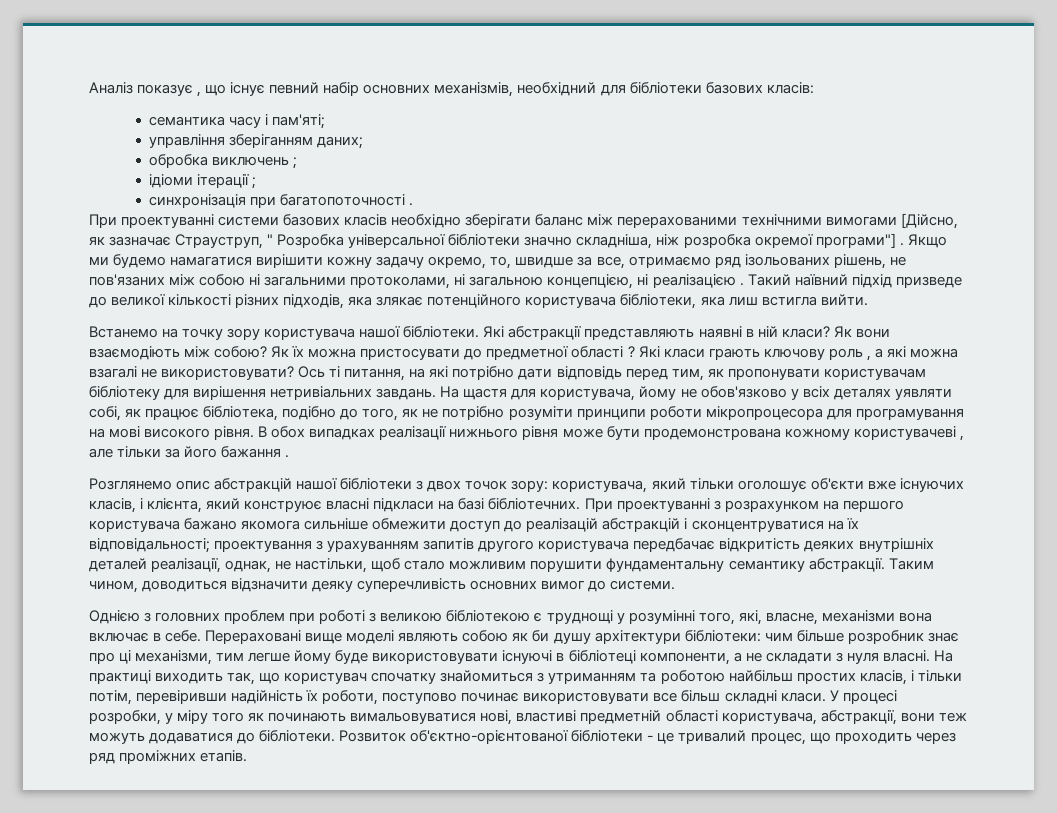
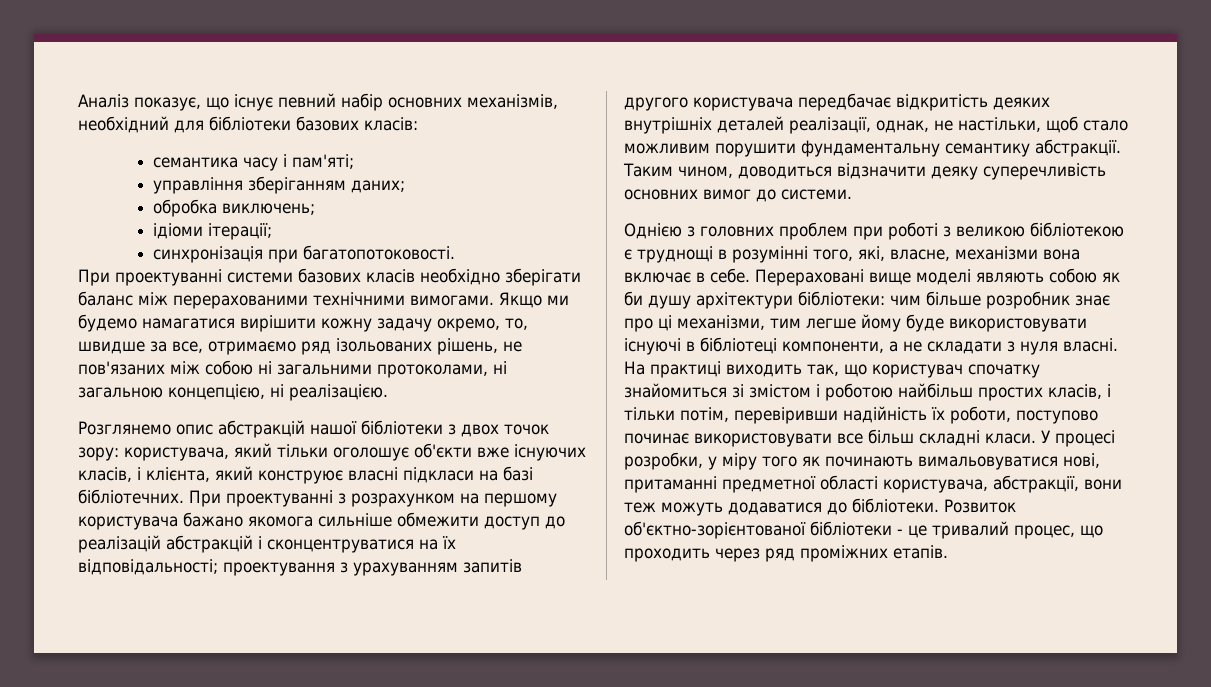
- Аналіз показує , що існує певний набір основних механізмів, необхідний для бібліотеки базових класів:
+ Аналіз показує, що існує певний набір основних механізмів, необхідний для бібліотеки базових класів:
- обробка виключень ;
+ обробка виключень;
- ідіоми ітерації ;
+ ідіоми ітерації;
- синхронізація при багатопоточності .
+ синхронізація при багатопотоковості.
- При проектуванні системи базових класів необхідно зберігати баланс між перерахованими технічними вимогами [Дійсно, як зазначає Страуструп, " Розробка універсальної бібліотеки значно складніша, ніж розробка окремої програми"] .
+ При проектуванні системи базових класів необхідно зберігати баланс між перерахованими технічними вимогами.
- Якщо ми будемо намагатися вирішити кожну задачу окремо, то, швидше за все, отримаємо ряд ізольованих рішень, не пов'язаних між собою ні загальними протоколами, ні загальною концепцією, ні реалізацією . Такий наївний підхід призведе до великої кількості різних підходів, яка злякає потенційного користувача бібліотеки, яка лиш встигла вийти.
- Встанемо на точку зору користувача нашої бібліотеки. Які абстракції представляють наявні в ній класи? Як вони взаємодіють між собою? Як їх можна пристосувати до предметної області ? Які класи грають ключову роль , а які можна взагалі не використовувати? Ось ті питання, на які потрібно дати відповідь перед тим, як пропонувати користувачам бібліотеку для вирішення нетривіальних завдань. На щастя для користувача, йому не обов'язково у всіх деталях уявляти собі, як працює бібліотека, подібно до того, як не потрібно розуміти принципи роботи мікропроцесора для програмування на мові високого рівня. В обох випадках реалізації нижнього рівня може бути продемонстрована кожному користувачеві , але тільки за його бажання .
+ Якщо ми будемо намагатися вирішити кожну задачу окремо, то, швидше за все, отримаємо ряд ізольованих рішень, не пов'язаних між собою ні загальними протоколами, ні загальною концепцією, ні реалізацією.
- При проектуванні з розрахунком на першого користувача бажано якомога сильніше обмежити доступ до реалізацій абстракцій і сконцентруватися на їх відповідальності; проектування з урахуванням запитів другого користувача передбачає відкритість деяких внутрішніх деталей реалізації, однак, не настільки, щоб стало можливим порушити фундаментальну семантику абстракції.
+ При проектуванні з розрахунком на першому користувача бажано якомога сильніше обмежити доступ до реалізацій абстракцій і сконцентруватися на їх відповідальності; проектування з урахуванням запитів другого користувача передбачає відкритість деяких внутрішніх деталей реалізації, однак, не настільки, щоб стало можливим порушити фундаментальну семантику абстракції.
- Однією з головних проблем при роботі з великою бібліотекою є труднощі у розумінні того, які, власне, механізми вона включає в себе.
+ Однією з головних проблем при роботі з великою бібліотекою є труднощі в розумінні того, які, власне, механізми вона включає в себе.
- На практиці виходить так, що користувач спочатку знайомиться з утриманням та роботою найбільш простих класів, і тільки потім, перевіривши надійність їх роботи, поступово починає використовувати все більш складні класи.
+ На практиці виходить так, що користувач спочатку знайомиться зі змістом і роботою найбільш простих класів, і тільки потім, перевіривши надійність їх роботи, поступово починає використовувати все більш складні класи.
- У процесі розробки, у міру того як починають вимальовуватися нові, властиві предметній області користувача, абстракції, вони теж можуть додаватися до бібліотеки.
+ У процесі розробки, у міру того як починають вимальовуватися нові, притаманні предметної області користувача, абстракції, вони теж можуть додаватися до бібліотеки.
- Розвиток об'єктно-орієнтованої бібліотеки - це тривалий процес, що проходить через ряд проміжних етапів.
+ Розвиток об'єктно-зорієнтованої бібліотеки - це тривалий процес, що проходить через ряд проміжних етапів.

